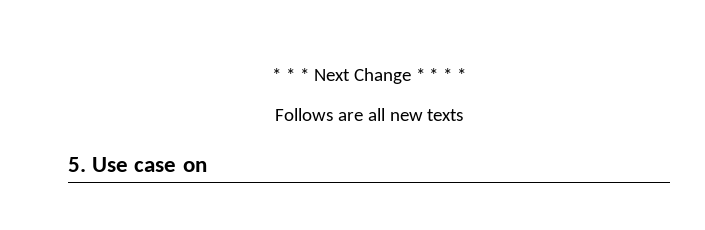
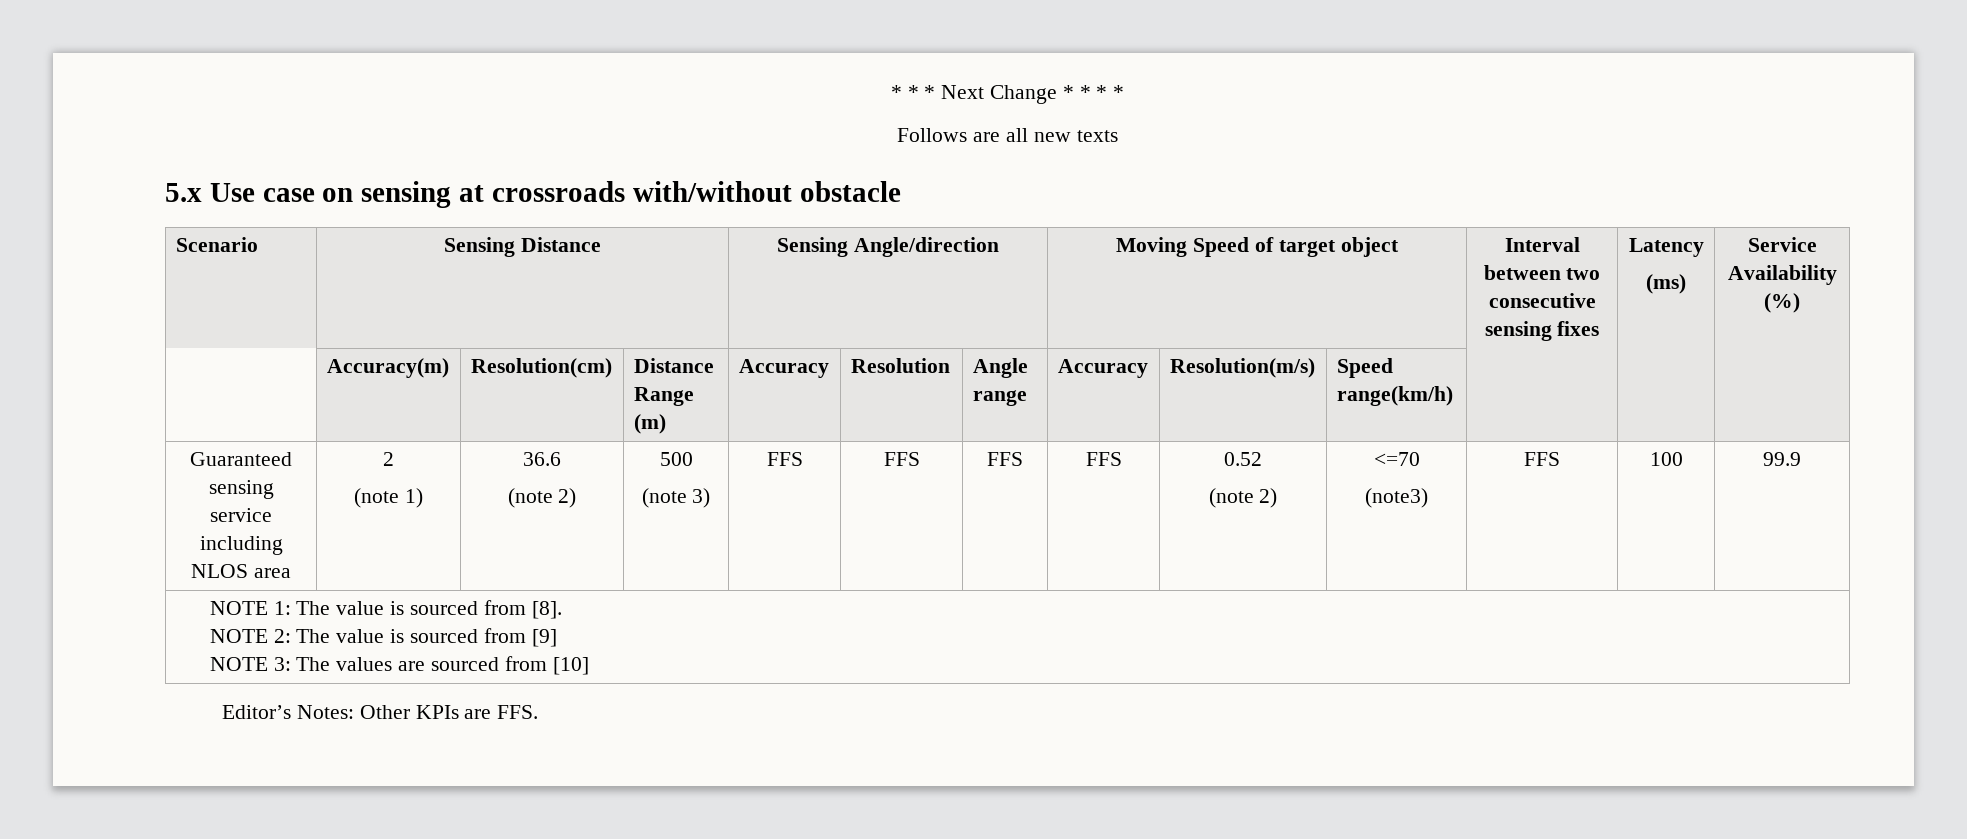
- 5. Use case on
+ 5.x Use case on sensing at crossroads with/without obstacle
+ Scenario | Sensing Distance | Sensing Angle/direction | Moving Speed of target object | Interval between two consecutive sensing fixes | Latency
+ (ms) | Service Availability (%)
+ | Accuracy(m) | Resolution(cm) | Distance Range (m) | Accuracy | Resolution | Angle range | Accuracy | Resolution(m/s) | Speed range(km/h) | | |
+ Guaranteed sensing service including NLOS area | 2
+ (note 1) | 36.6
+ (note 2) | 500
+ (note 3) | FFS | FFS | FFS | FFS | 0.52
+ (note 2) | <=70
+ (note3) | FFS | 100 | 99.9
+ NOTE 1: The value is sourced from [8].
+ NOTE 2: The value is sourced from [9]
+ NOTE 3: The values are sourced from [10]
+ Editor’s Notes: Other KPIs are FFS.

